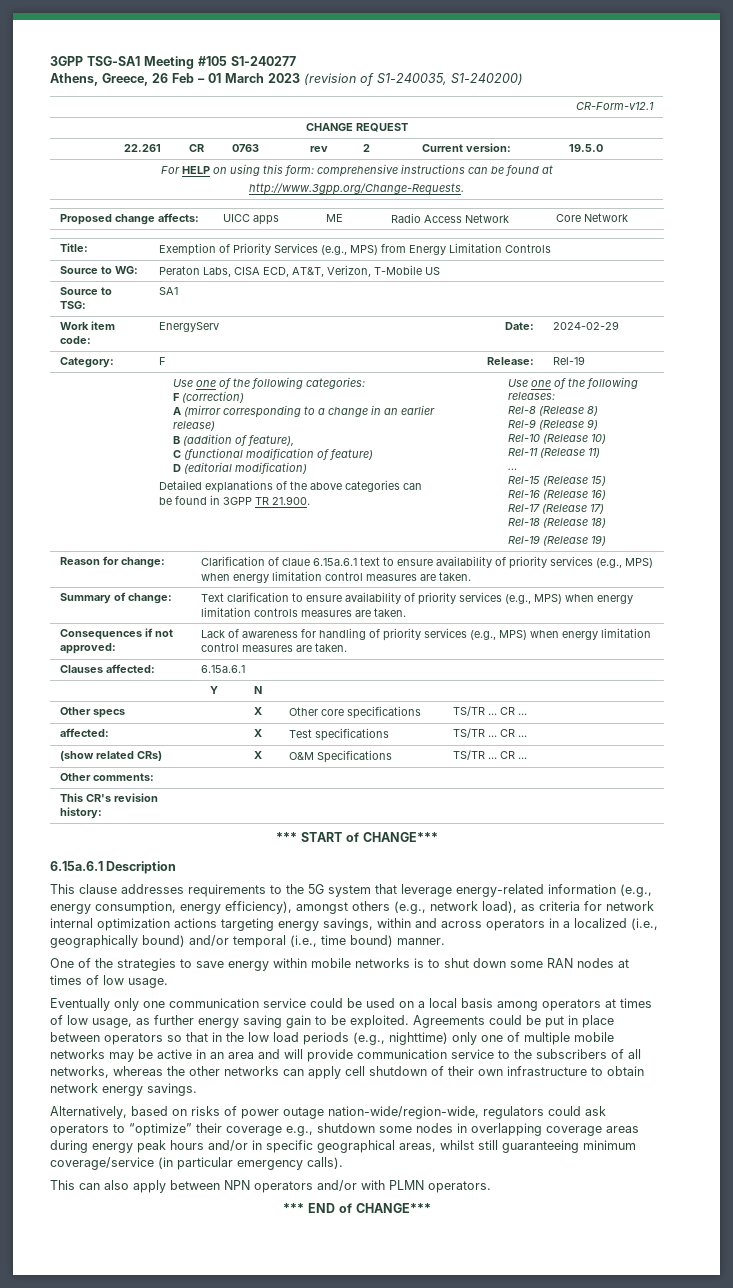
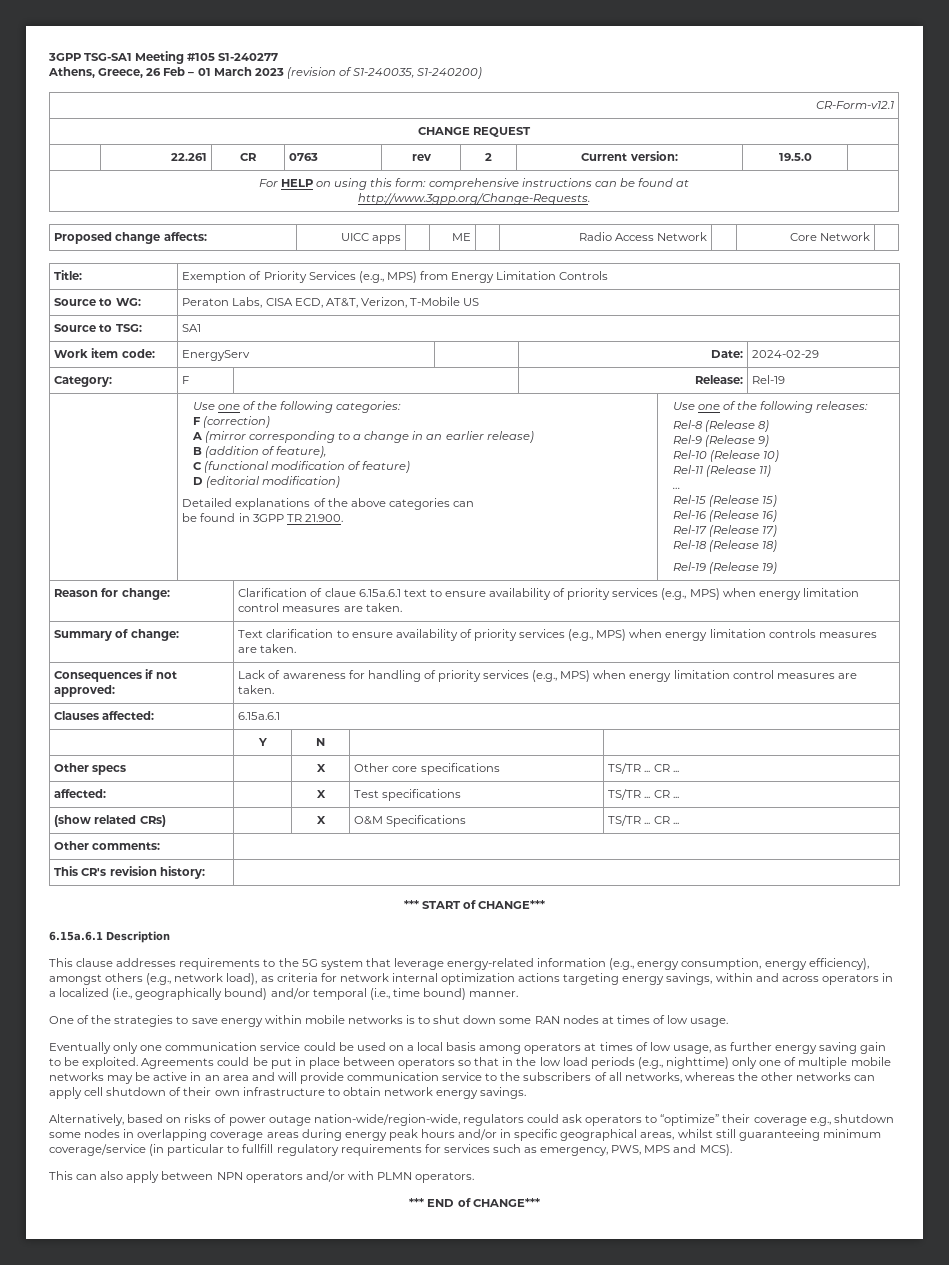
- Alternatively, based on risks of power outage nation-wide/region-wide, regulators could ask operators to “optimize” their coverage e.g., shutdown some nodes in overlapping coverage areas during energy peak hours and/or in specific geographical areas, whilst still guaranteeing minimum coverage/service (in particular emergency calls).
+ Alternatively, based on risks of power outage nation-wide/region-wide, regulators could ask operators to “optimize” their coverage e.g., shutdown some nodes in overlapping coverage areas during energy peak hours and/or in specific geographical areas, whilst still guaranteeing minimum coverage/service (in particular to fullfill regulatory requirements for services such as emergency, PWS, MPS and MCS).

